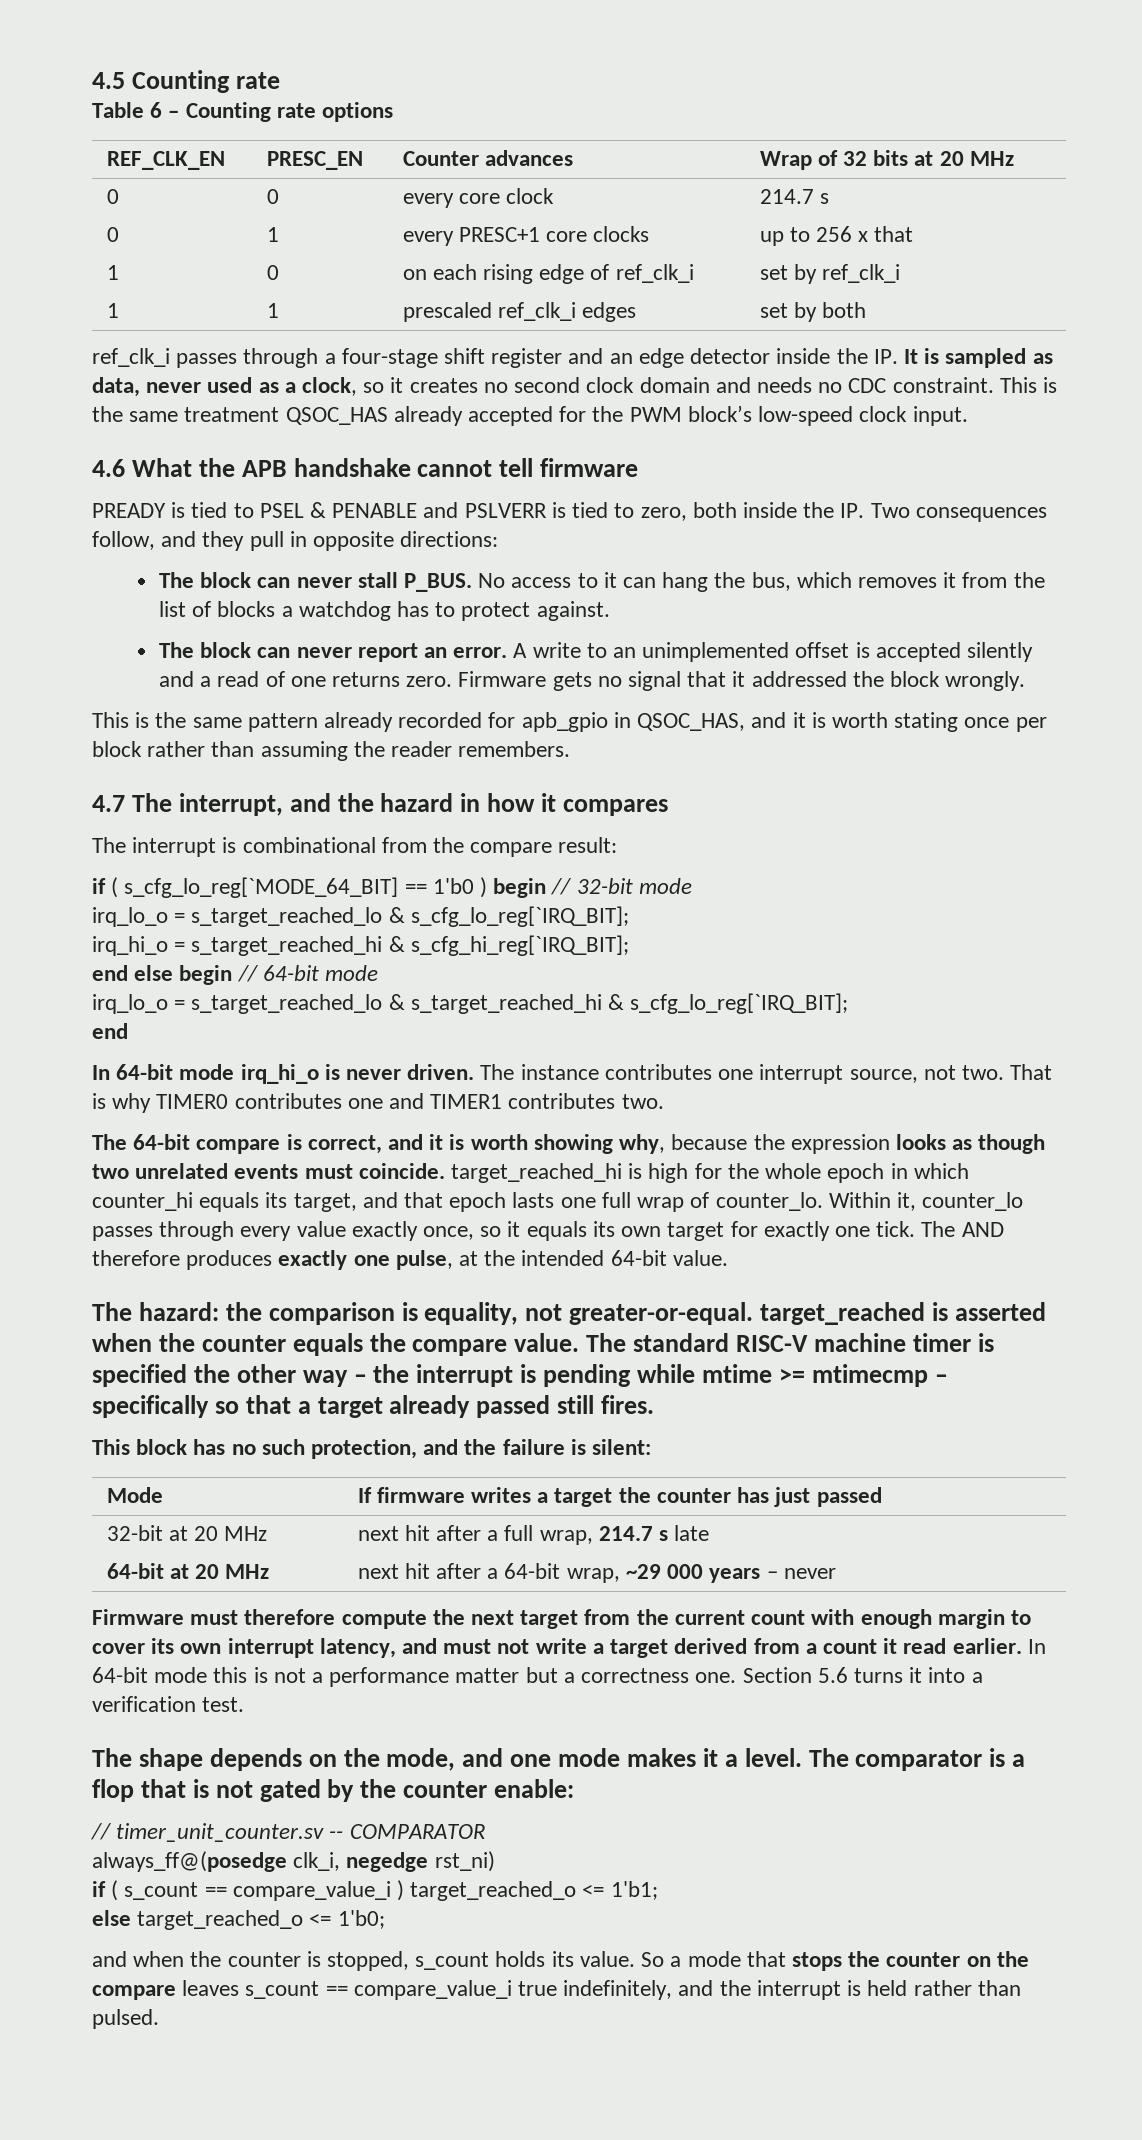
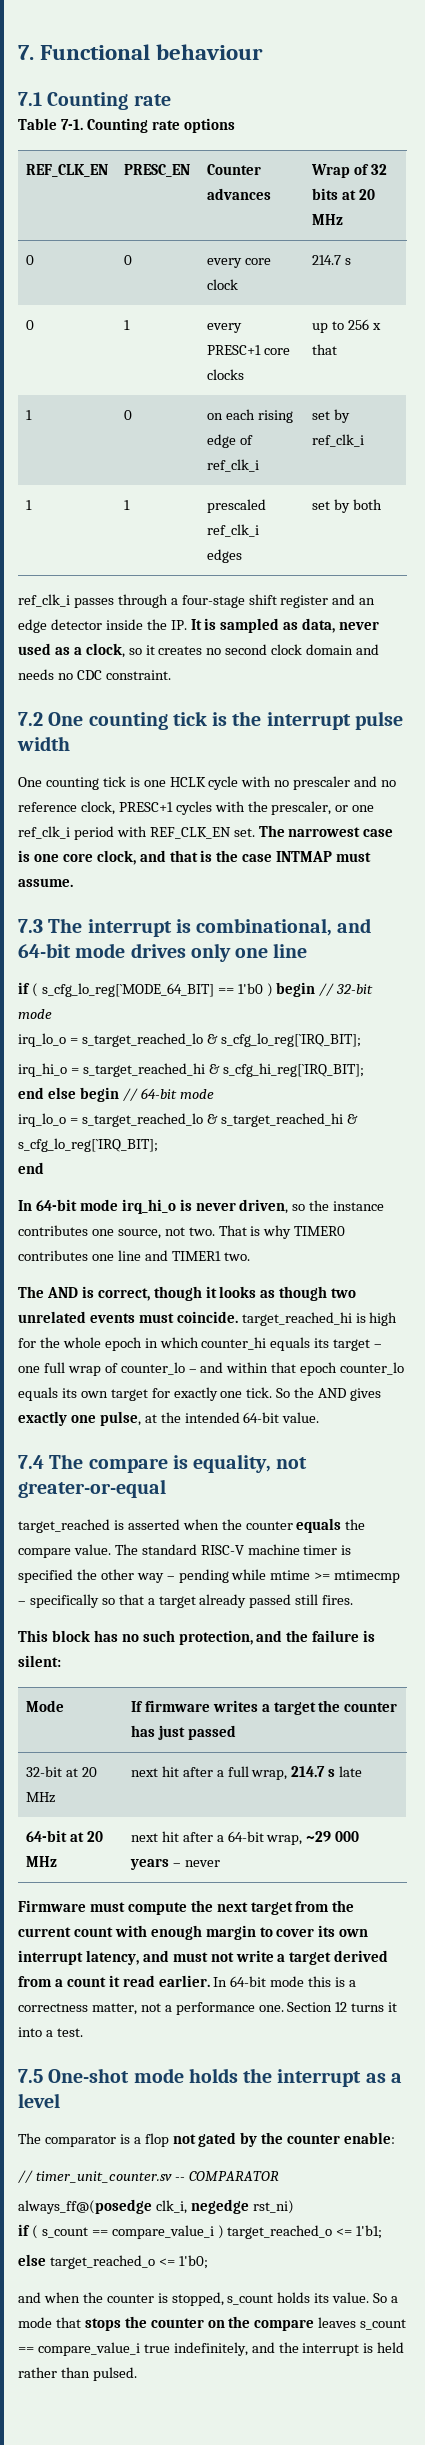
- 4.5 Counting rate
+ 7. Functional behaviour
+ 7.1 Counting rate
- Table 6 – Counting rate options
+ Table 7-1. Counting rate options
- ref_clk_i passes through a four-stage shift register and an edge detector inside the IP. It is sampled as data, never used as a clock, so it creates no second clock domain and needs no CDC constraint. This is the same treatment QSOC_HAS already accepted for the PWM block’s low-speed clock input.
- 4.6 What the APB handshake cannot tell firmware
- PREADY is tied to PSEL & PENABLE and PSLVERR is tied to zero, both inside the IP. Two consequences follow, and they pull in opposite directions:
- The block can never stall P_BUS. No access to it can hang the bus, which removes it from the list of blocks a watchdog has to protect against.
- The block can never report an error. A write to an unimplemented offset is accepted silently and a read of one returns zero. Firmware gets no signal that it addressed the block wrongly.
- This is the same pattern already recorded for apb_gpio in QSOC_HAS, and it is worth stating once per block rather than assuming the reader remembers.
- 4.7 The interrupt, and the hazard in how it compares
- The interrupt is combinational from the compare result:
+ ref_clk_i passes through a four-stage shift register and an edge detector inside the IP. It is sampled as data, never used as a clock, so it creates no second clock domain and needs no CDC constraint.
+ 7.2 One counting tick is the interrupt pulse width
+ One counting tick is one HCLK cycle with no prescaler and no reference clock, PRESC+1 cycles with the prescaler, or one ref_clk_i period with REF_CLK_EN set. The narrowest case is one core clock, and that is the case INTMAP must assume.
+ 7.3 The interrupt is combinational, and 64-bit mode drives only one line
- In 64-bit mode irq_hi_o is never driven. The instance contributes one interrupt source, not two.
+ In 64-bit mode irq_hi_o is never driven, so the instance contributes one source, not two.
- That is why TIMER0 contributes one and TIMER1 contributes two.
+ That is why TIMER0 contributes one line and TIMER1 two.
- The 64-bit compare is correct, and it is worth showing why, because the expression looks as though two unrelated events must coincide. target_reached_hi is high for the whole epoch in which counter_hi equals its target, and that epoch lasts one full wrap of counter_lo. Within it, counter_lo passes through every value exactly once, so it equals its own target for exactly one tick.
+ The AND is correct, though it looks as though two unrelated events must coincide. target_reached_hi is high for the whole epoch in which counter_hi equals its target – one full wrap of counter_lo – and within that epoch counter_lo equals its own target for exactly one tick.
- The AND therefore produces exactly one pulse, at the intended 64-bit value.
+ So the AND gives exactly one pulse, at the intended 64-bit value.
- The hazard: the comparison is equality, not greater-or-equal. target_reached is asserted when the counter equals the compare value.
+ 7.4 The compare is equality, not greater-or-equal
+ target_reached is asserted when the counter equals the compare value.
- The standard RISC-V machine timer is specified the other way – the interrupt is pending while mtime >= mtimecmp – specifically so that a target already passed still fires.
+ The standard RISC-V machine timer is specified the other way – pending while mtime >= mtimecmp – specifically so that a target already passed still fires.
- Firmware must therefore compute the next target from the current count with enough margin to cover its own interrupt latency, and must not write a target derived from a count it read earlier.
+ Firmware must compute the next target from the current count with enough margin to cover its own interrupt latency, and must not write a target derived from a count it read earlier.
- In 64-bit mode this is not a performance matter but a correctness one.
+ In 64-bit mode this is a correctness matter, not a performance one.
- Section 5.6 turns it into a verification test.
+ Section 12 turns it into a test.
- The shape depends on the mode, and one mode makes it a level. The comparator is a flop that is not gated by the counter enable:
+ 7.5 One-shot mode holds the interrupt as a level
+ The comparator is a flop not gated by the counter enable:

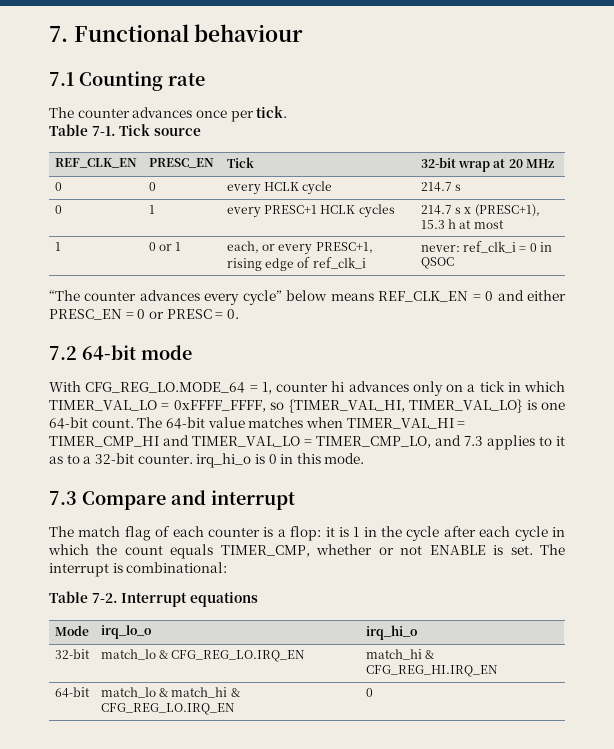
+ The counter advances once per tick.
- Counting rate options
+ Tick source
- REF_CLK_EN | PRESC_EN | Counter advances | Wrap of 32 bits at 20 MHz
+ REF_CLK_EN | PRESC_EN | Tick | 32-bit wrap at 20 MHz
- 0 | 0 | every core clock | 214.7 s
+ 0 | 0 | every HCLK cycle | 214.7 s
- 0 | 1 | every PRESC+1 core clocks | up to 256 x that
- 1 | 0 | on each rising edge of ref_clk_i | set by ref_clk_i
- 1 | 1 | prescaled ref_clk_i edges | set by both
- ref_clk_i passes through a four-stage shift register and an edge detector inside the IP. It is sampled as data, never used as a clock, so it creates no second clock domain and needs no CDC constraint.
- 7.2 One counting tick is the interrupt pulse width
- One counting tick is one HCLK cycle with no prescaler and no reference clock, PRESC+1 cycles with the prescaler, or one ref_clk_i period with REF_CLK_EN set. The narrowest case is one core clock, and that is the case INTMAP must assume.
- 7.3 The interrupt is combinational, and 64-bit mode drives only one line
- if ( s_cfg_lo_reg[`MODE_64_BIT] == 1'b0 ) begin // 32-bit mode
- irq_lo_o = s_target_reached_lo & s_cfg_lo_reg[`IRQ_BIT];
- irq_hi_o = s_target_reached_hi & s_cfg_hi_reg[`IRQ_BIT];
- end else begin // 64-bit mode
- irq_lo_o = s_target_reached_lo & s_target_reached_hi & s_cfg_lo_reg[`IRQ_BIT];
- end
- In 64-bit mode irq_hi_o is never driven, so the instance contributes one source, not two. That is why TIMER0 contributes one line and TIMER1 two.
- The AND is correct, though it looks as though two unrelated events must coincide. target_reached_hi is high for the whole epoch in which counter_hi equals its target – one full wrap of counter_lo – and within that epoch counter_lo equals its own target for exactly one tick. So the AND gives exactly one pulse, at the intended 64-bit value.
- 7.4 The compare is equality, not greater-or-equal
- target_reached is asserted when the counter equals the compare value. The standard RISC-V machine timer is specified the other way – pending while mtime >= mtimecmp – specifically so that a target already passed still fires.
- This block has no such protection, and the failure is silent:
- Mode | If firmware writes a target the counter has just passed
- 32-bit at 20 MHz | next hit after a full wrap, 214.7 s late
- 64-bit at 20 MHz | next hit after a 64-bit wrap, ~29 000 years – never
- Firmware must compute the next target from the current count with enough margin to cover its own interrupt latency, and must not write a target derived from a count it read earlier. In 64-bit mode this is a correctness matter, not a performance one. Section 12 turns it into a test.
- 7.5 One-shot mode holds the interrupt as a level
- The comparator is a flop not gated by the counter enable:
- // timer_unit_counter.sv -- COMPARATOR
- always_ff@(posedge clk_i, negedge rst_ni)
- if ( s_count == compare_value_i ) target_reached_o <= 1'b1;
- else target_reached_o <= 1'b0;
- and when the counter is stopped, s_count holds its value. So a mode that stops the counter on the compare leaves s_count == compare_value_i true indefinitely, and the interrupt is held rather than pulsed.
+ 0 | 1 | every PRESC+1 HCLK cycles | 214.7 s x (PRESC+1), 15.3 h at most
+ 1 | 0 or 1 | each, or every PRESC+1, rising edge of ref_clk_i | never: ref_clk_i = 0 in QSOC
+ “The counter advances every cycle” below means REF_CLK_EN = 0 and either PRESC_EN = 0 or PRESC = 0.
+ 7.2 64-bit mode
+ With CFG_REG_LO.MODE_64 = 1, counter hi advances only on a tick in which TIMER_VAL_LO = 0xFFFF_FFFF, so {TIMER_VAL_HI, TIMER_VAL_LO} is one 64-bit count. The 64-bit value matches when TIMER_VAL_HI = TIMER_CMP_HI and TIMER_VAL_LO = TIMER_CMP_LO, and 7.3 applies to it as to a 32-bit counter. irq_hi_o is 0 in this mode.
+ 7.3 Compare and interrupt
+ The match flag of each counter is a flop: it is 1 in the cycle after each cycle in which the count equals TIMER_CMP, whether or not ENABLE is set. The interrupt is combinational:
+ Table 7-2. Interrupt equations
+ Mode | irq_lo_o | irq_hi_o
+ 32-bit | match_lo & CFG_REG_LO.IRQ_EN | match_hi & CFG_REG_HI.IRQ_EN
+ 64-bit | match_lo & match_hi & CFG_REG_LO.IRQ_EN | 0

